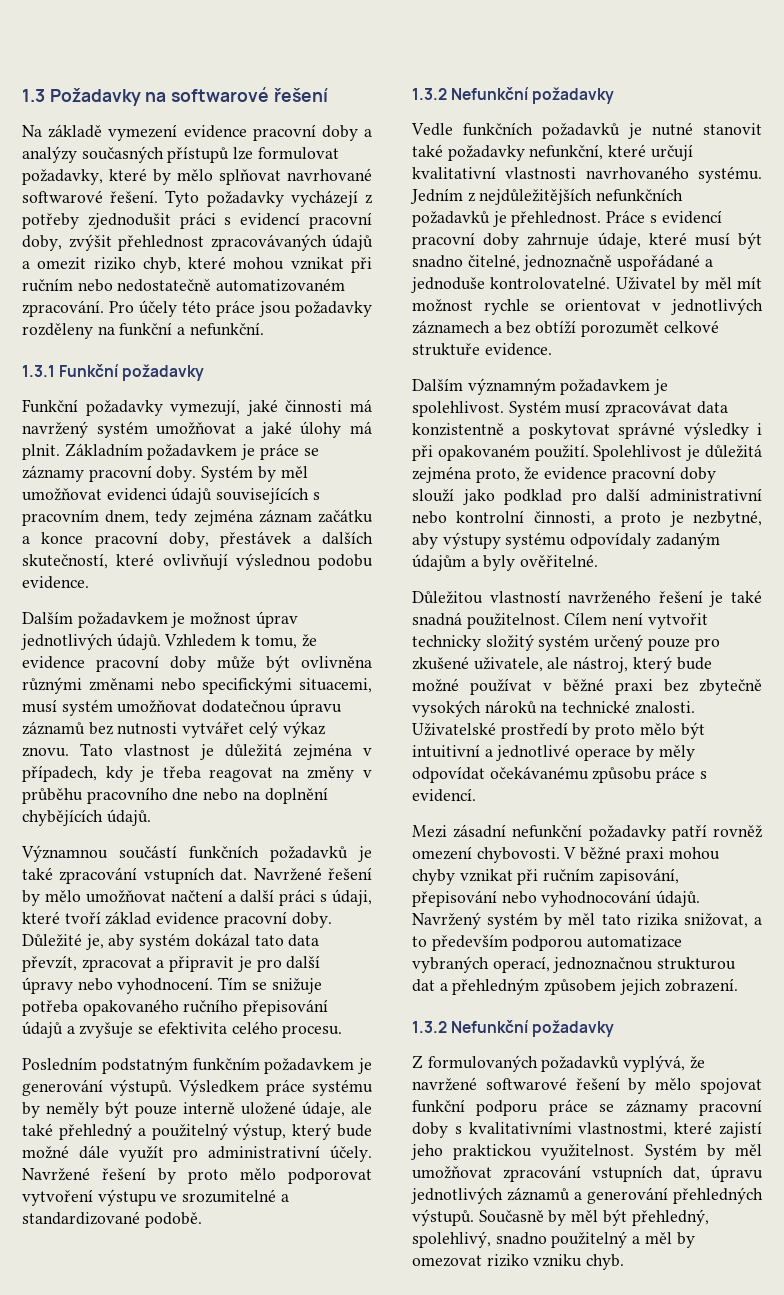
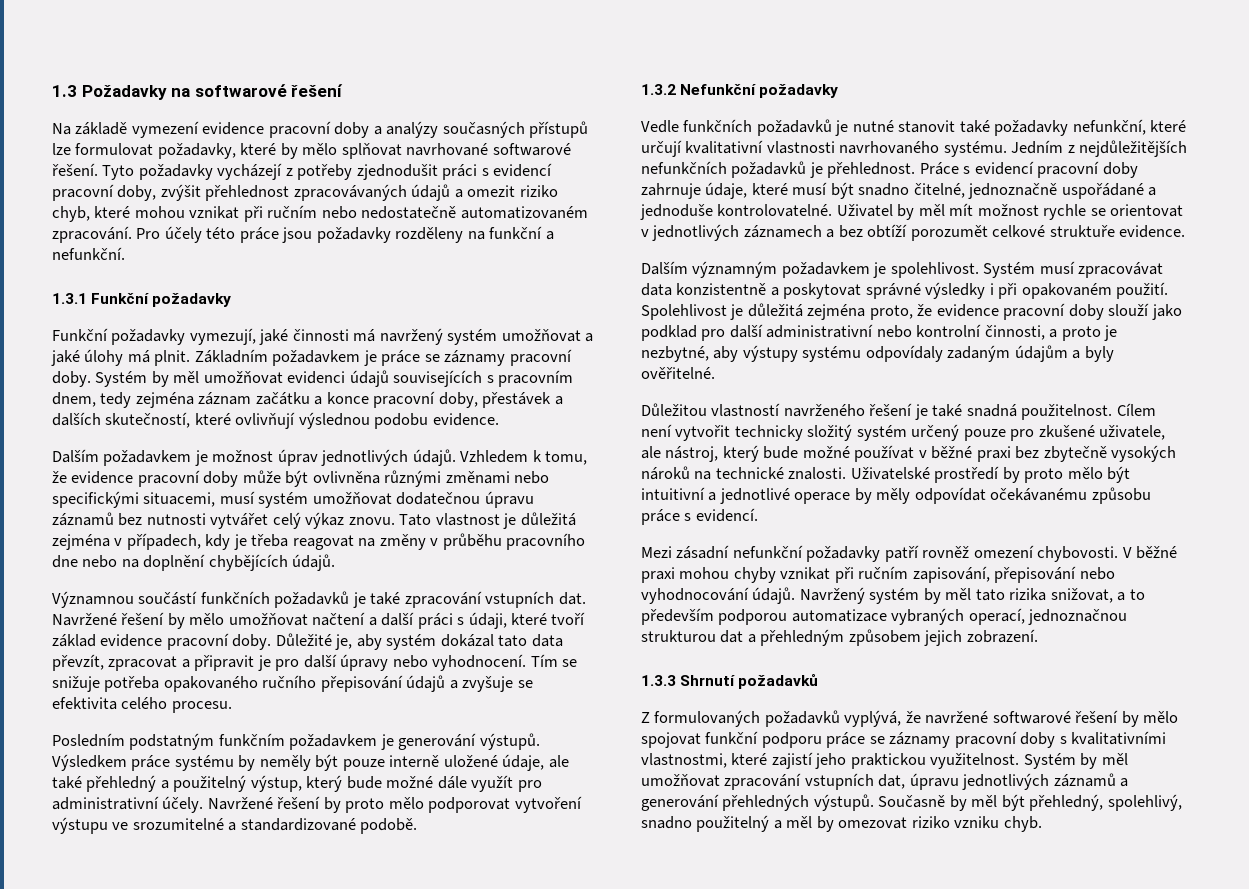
  Navržený systém by měl tato rizika snižovat, a to především podporou automatizace vybraných operací, jednoznačnou strukturou dat a přehledným způsobem jejich zobrazení.
- 1.3.2 Nefunkční požadavky
+ 1.3.3 Shrnutí požadavků

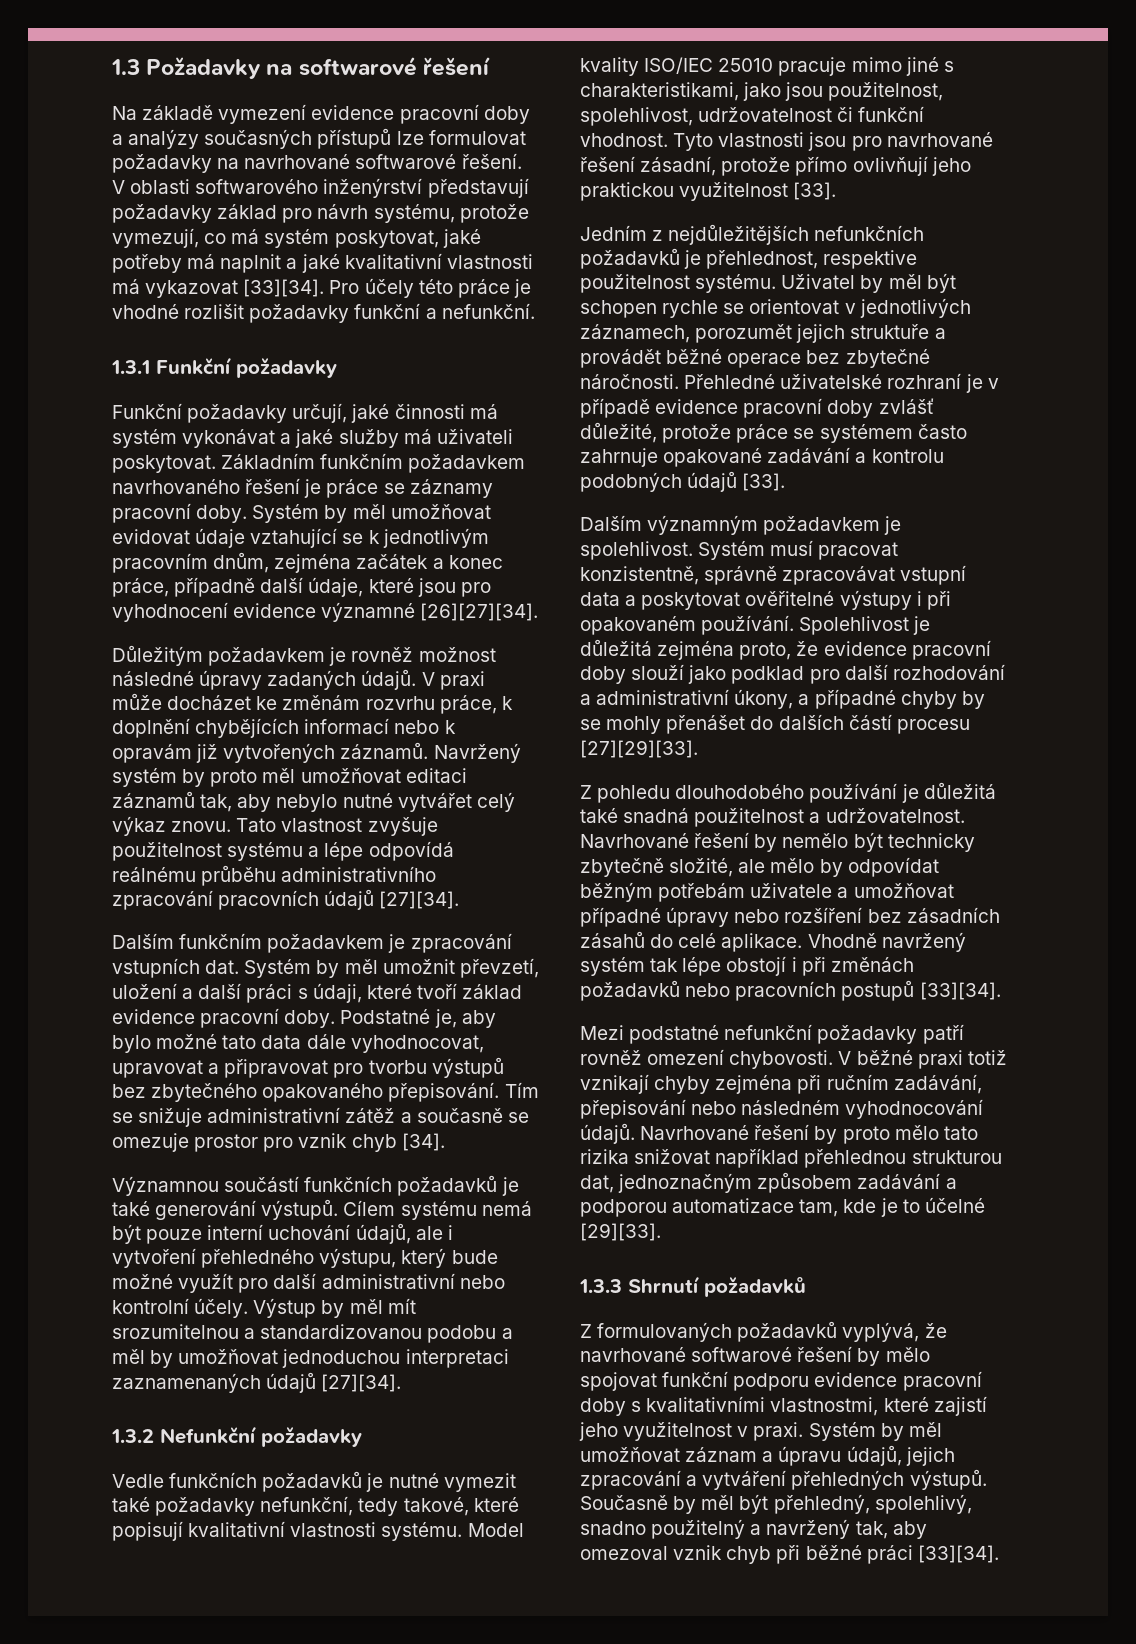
- Na základě vymezení evidence pracovní doby a analýzy současných přístupů lze formulovat požadavky, které by mělo splňovat navrhované softwarové řešení. Tyto požadavky vycházejí z potřeby zjednodušit práci s evidencí pracovní doby, zvýšit přehlednost zpracovávaných údajů a omezit riziko chyb, které mohou vznikat při ručním nebo nedostatečně automatizovaném zpracování. Pro účely této práce jsou požadavky rozděleny na funkční a nefunkční.
+ Na základě vymezení evidence pracovní doby a analýzy současných přístupů lze formulovat požadavky na navrhované softwarové řešení. V oblasti softwarového inženýrství představují požadavky základ pro návrh systému, protože vymezují, co má systém poskytovat, jaké potřeby má naplnit a jaké kvalitativní vlastnosti má vykazovat [33][34]. Pro účely této práce je vhodné rozlišit požadavky funkční a nefunkční.
- Funkční požadavky vymezují, jaké činnosti má navržený systém umožňovat a jaké úlohy má plnit. Základním požadavkem je práce se záznamy pracovní doby.
+ Funkční požadavky určují, jaké činnosti má systém vykonávat a jaké služby má uživateli poskytovat. Základním funkčním požadavkem navrhovaného řešení je práce se záznamy pracovní doby.
- Systém by měl umožňovat evidenci údajů souvisejících s pracovním dnem, tedy zejména záznam začátku a konce pracovní doby, přestávek a dalších skutečností, které ovlivňují výslednou podobu evidence.
- Dalším požadavkem je možnost úprav jednotlivých údajů. Vzhledem k tomu, že evidence pracovní doby může být ovlivněna různými změnami nebo specifickými situacemi, musí systém umožňovat dodatečnou úpravu záznamů bez nutnosti vytvářet celý výkaz znovu.
+ Systém by měl umožňovat evidovat údaje vztahující se k jednotlivým pracovním dnům, zejména začátek a konec práce, případně další údaje, které jsou pro vyhodnocení evidence významné [26][27][34].
+ Důležitým požadavkem je rovněž možnost následné úpravy zadaných údajů. V praxi může docházet ke změnám rozvrhu práce, k doplnění chybějících informací nebo k opravám již vytvořených záznamů. Navržený systém by proto měl umožňovat editaci záznamů tak, aby nebylo nutné vytvářet celý výkaz znovu.
- Tato vlastnost je důležitá zejména v případech, kdy je třeba reagovat na změny v průběhu pracovního dne nebo na doplnění chybějících údajů.
- Významnou součástí funkčních požadavků je také zpracování vstupních dat. Navržené řešení by mělo umožňovat načtení a další práci s údaji, které tvoří základ evidence pracovní doby.
+ Tato vlastnost zvyšuje použitelnost systému a lépe odpovídá reálnému průběhu administrativního zpracování pracovních údajů [27][34].
+ Dalším funkčním požadavkem je zpracování vstupních dat. Systém by měl umožnit převzetí, uložení a další práci s údaji, které tvoří základ evidence pracovní doby.
- Důležité je, aby systém dokázal tato data převzít, zpracovat a připravit je pro další úpravy nebo vyhodnocení. Tím se snižuje potřeba opakovaného ručního přepisování údajů a zvyšuje se efektivita celého procesu.
- Posledním podstatným funkčním požadavkem je generování výstupů. Výsledkem práce systému by neměly být pouze interně uložené údaje, ale také přehledný a použitelný výstup, který bude možné dále využít pro administrativní účely. Navržené řešení by proto mělo podporovat vytvoření výstupu ve srozumitelné a standardizované podobě.
+ Podstatné je, aby bylo možné tato data dále vyhodnocovat, upravovat a připravovat pro tvorbu výstupů bez zbytečného opakovaného přepisování. Tím se snižuje administrativní zátěž a současně se omezuje prostor pro vznik chyb [34].
+ Významnou součástí funkčních požadavků je také generování výstupů. Cílem systému nemá být pouze interní uchování údajů, ale i vytvoření přehledného výstupu, který bude možné využít pro další administrativní nebo kontrolní účely. Výstup by měl mít srozumitelnou a standardizovanou podobu a měl by umožňovat jednoduchou interpretaci zaznamenaných údajů [27][34].
- Vedle funkčních požadavků je nutné stanovit také požadavky nefunkční, které určují kvalitativní vlastnosti navrhovaného systému. Jedním z nejdůležitějších nefunkčních požadavků je přehlednost. Práce s evidencí pracovní doby zahrnuje údaje, které musí být snadno čitelné, jednoznačně uspořádané a jednoduše kontrolovatelné.
+ Vedle funkčních požadavků je nutné vymezit také požadavky nefunkční, tedy takové, které popisují kvalitativní vlastnosti systému. Model kvality ISO/IEC 25010 pracuje mimo jiné s charakteristikami, jako jsou použitelnost, spolehlivost, udržovatelnost či funkční vhodnost. Tyto vlastnosti jsou pro navrhované řešení zásadní, protože přímo ovlivňují jeho praktickou využitelnost [33].
+ Jedním z nejdůležitějších nefunkčních požadavků je přehlednost, respektive použitelnost systému.
- Uživatel by měl mít možnost rychle se orientovat v jednotlivých záznamech a bez obtíží porozumět celkové struktuře evidence.
+ Uživatel by měl být schopen rychle se orientovat v jednotlivých záznamech, porozumět jejich struktuře a provádět běžné operace bez zbytečné náročnosti. Přehledné uživatelské rozhraní je v případě evidence pracovní doby zvlášť důležité, protože práce se systémem často zahrnuje opakované zadávání a kontrolu podobných údajů [33].
- Systém musí zpracovávat data konzistentně a poskytovat správné výsledky i při opakovaném použití.
+ Systém musí pracovat konzistentně, správně zpracovávat vstupní data a poskytovat ověřitelné výstupy i při opakovaném používání.
- Spolehlivost je důležitá zejména proto, že evidence pracovní doby slouží jako podklad pro další administrativní nebo kontrolní činnosti, a proto je nezbytné, aby výstupy systému odpovídaly zadaným údajům a byly ověřitelné.
- Důležitou vlastností navrženého řešení je také snadná použitelnost. Cílem není vytvořit technicky složitý systém určený pouze pro zkušené uživatele, ale nástroj, který bude možné používat v běžné praxi bez zbytečně vysokých nároků na technické znalosti. Uživatelské prostředí by proto mělo být intuitivní a jednotlivé operace by měly odpovídat očekávanému způsobu práce s evidencí.
+ Spolehlivost je důležitá zejména proto, že evidence pracovní doby slouží jako podklad pro další rozhodování a administrativní úkony, a případné chyby by se mohly přenášet do dalších částí procesu [27][29][33].
+ Z pohledu dlouhodobého používání je důležitá také snadná použitelnost a udržovatelnost. Navrhované řešení by nemělo být technicky zbytečně složité, ale mělo by odpovídat běžným potřebám uživatele a umožňovat případné úpravy nebo rozšíření bez zásadních zásahů do celé aplikace. Vhodně navržený systém tak lépe obstojí i při změnách požadavků nebo pracovních postupů [33][34].
- Mezi zásadní nefunkční požadavky patří rovněž omezení chybovosti.
+ Mezi podstatné nefunkční požadavky patří rovněž omezení chybovosti.
- V běžné praxi mohou chyby vznikat při ručním zapisování, přepisování nebo vyhodnocování údajů.
+ V běžné praxi totiž vznikají chyby zejména při ručním zadávání, přepisování nebo následném vyhodnocování údajů.
- Navržený systém by měl tato rizika snižovat, a to především podporou automatizace vybraných operací, jednoznačnou strukturou dat a přehledným způsobem jejich zobrazení.
+ Navrhované řešení by proto mělo tato rizika snižovat například přehlednou strukturou dat, jednoznačným způsobem zadávání a podporou automatizace tam, kde je to účelné [29][33].
- Z formulovaných požadavků vyplývá, že navržené softwarové řešení by mělo spojovat funkční podporu práce se záznamy pracovní doby s kvalitativními vlastnostmi, které zajistí jeho praktickou využitelnost. Systém by měl umožňovat zpracování vstupních dat, úpravu jednotlivých záznamů a generování přehledných výstupů.
+ Z formulovaných požadavků vyplývá, že navrhované softwarové řešení by mělo spojovat funkční podporu evidence pracovní doby s kvalitativními vlastnostmi, které zajistí jeho využitelnost v praxi. Systém by měl umožňovat záznam a úpravu údajů, jejich zpracování a vytváření přehledných výstupů.
- Současně by měl být přehledný, spolehlivý, snadno použitelný a měl by omezovat riziko vzniku chyb.
+ Současně by měl být přehledný, spolehlivý, snadno použitelný a navržený tak, aby omezoval vznik chyb při běžné práci [33][34].

